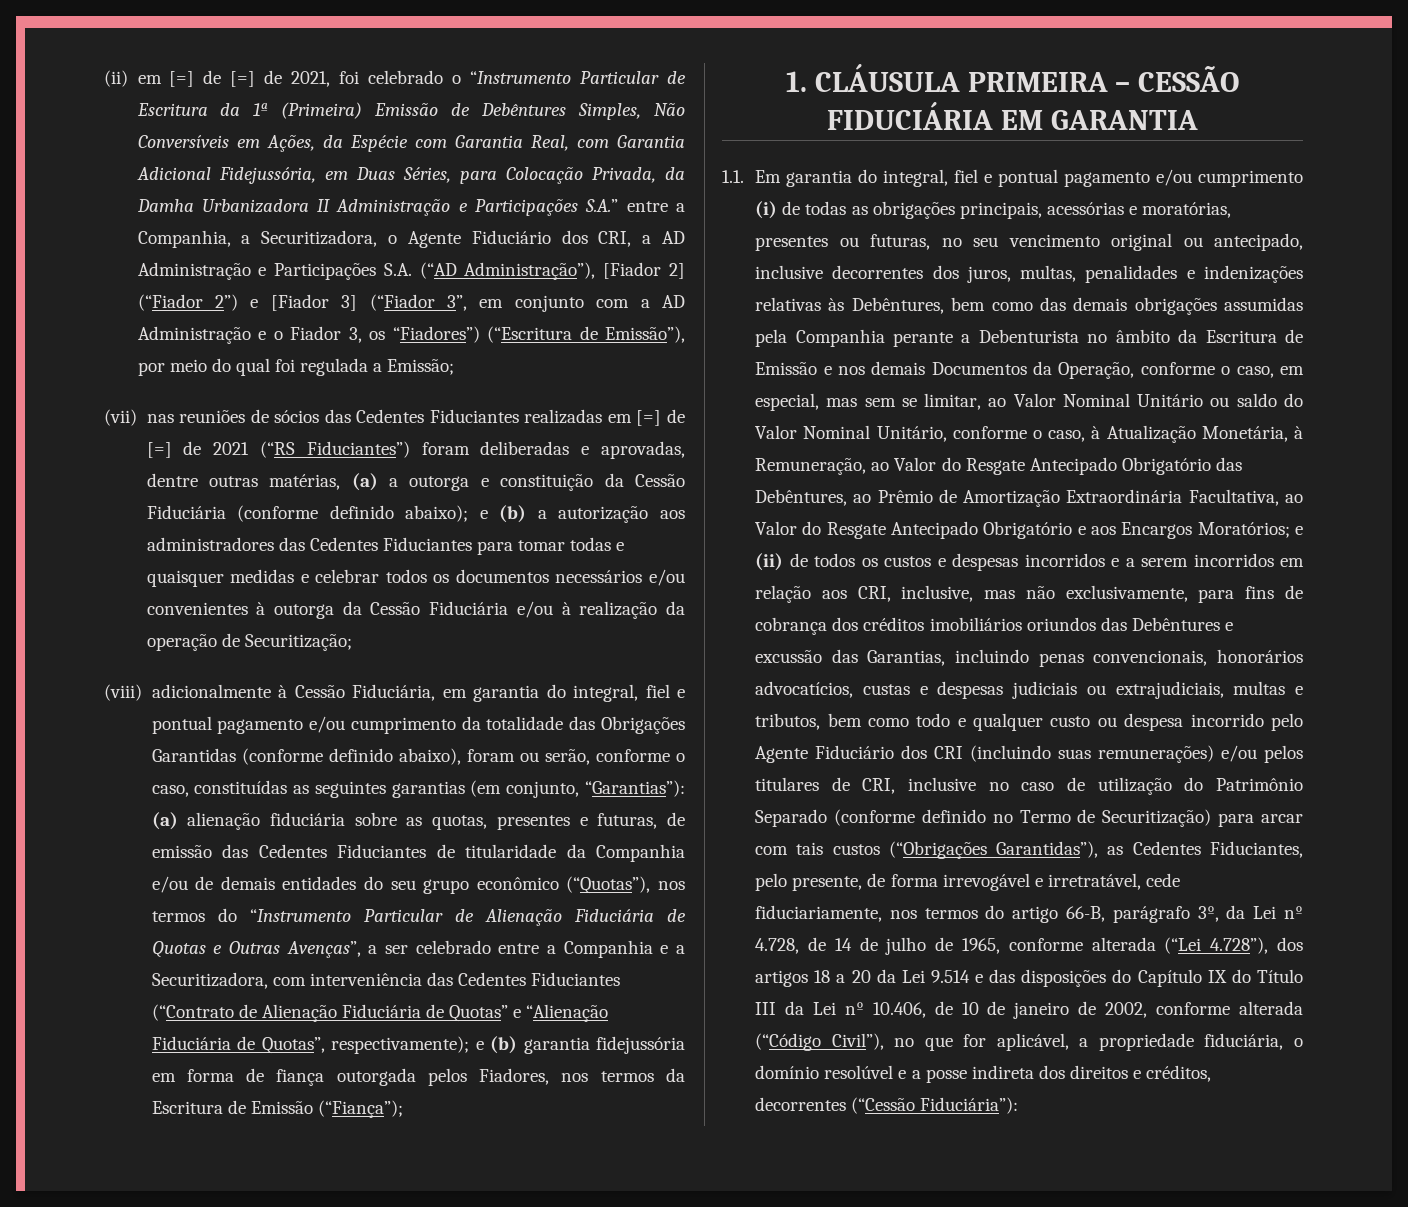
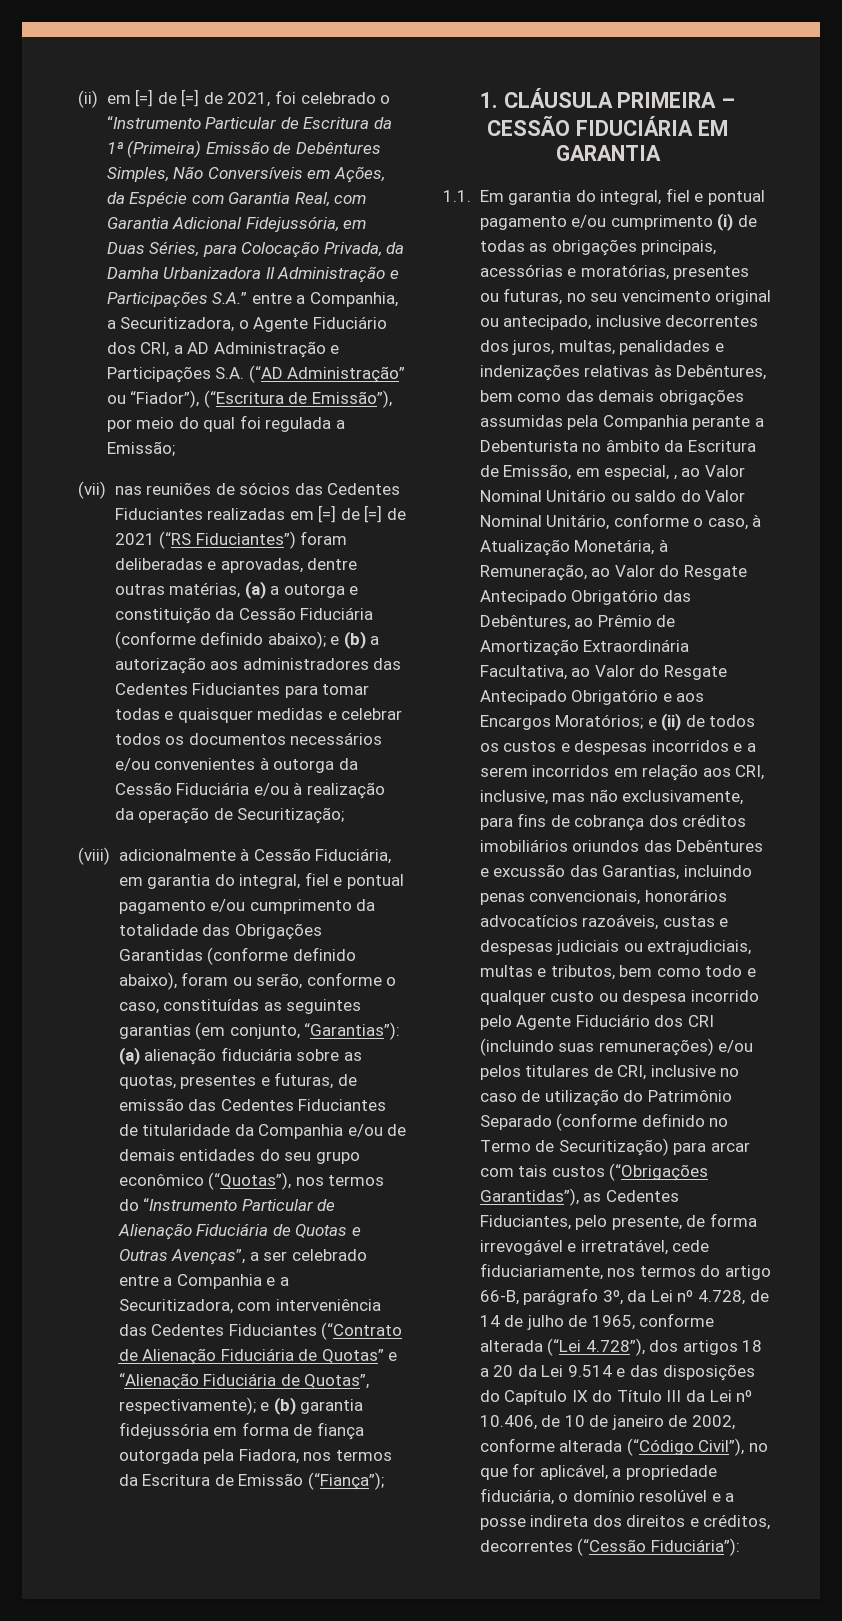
- (ii) em [=] de [=] de 2021, foi celebrado o “Instrumento Particular de Escritura da 1ª (Primeira) Emissão de Debêntures Simples, Não Conversíveis em Ações, da Espécie com Garantia Real, com Garantia Adicional Fidejussória, em Duas Séries, para Colocação Privada, da Damha Urbanizadora II Administração e Participações S.A.” entre a Companhia, a Securitizadora, o Agente Fiduciário dos CRI, a AD Administração e Participações S.A. (“AD Administração”), [Fiador 2] (“Fiador 2”) e [Fiador 3] (“Fiador 3”, em conjunto com a AD Administração e o Fiador 3, os “Fiadores”) (“Escritura de Emissão”), por meio do qual foi regulada a Emissão;
+ (ii) em [=] de [=] de 2021, foi celebrado o “Instrumento Particular de Escritura da 1ª (Primeira) Emissão de Debêntures Simples, Não Conversíveis em Ações, da Espécie com Garantia Real, com Garantia Adicional Fidejussória, em Duas Séries, para Colocação Privada, da Damha Urbanizadora II Administração e Participações S.A.” entre a Companhia, a Securitizadora, o Agente Fiduciário dos CRI, a AD Administração e Participações S.A. (“AD Administração” ou “Fiador”), (“Escritura de Emissão”), por meio do qual foi regulada a Emissão;
- e (b) garantia fidejussória em forma de fiança outorgada pelos Fiadores, nos termos da Escritura de Emissão (“Fiança”);
+ e (b) garantia fidejussória em forma de fiança outorgada pela Fiadora, nos termos da Escritura de Emissão (“Fiança”);
- 1.1. Em garantia do integral, fiel e pontual pagamento e/ou cumprimento (i) de todas as obrigações principais, acessórias e moratórias, presentes ou futuras, no seu vencimento original ou antecipado, inclusive decorrentes dos juros, multas, penalidades e indenizações relativas às Debêntures, bem como das demais obrigações assumidas pela Companhia perante a Debenturista no âmbito da Escritura de Emissão e nos demais Documentos da Operação, conforme o caso, em especial, mas sem se limitar, ao Valor Nominal Unitário ou saldo do Valor Nominal Unitário, conforme o caso, à Atualização Monetária, à Remuneração, ao Valor do Resgate Antecipado Obrigatório das Debêntures, ao Prêmio de Amortização Extraordinária Facultativa, ao Valor do Resgate Antecipado Obrigatório e aos Encargos Moratórios;
+ 1.1. Em garantia do integral, fiel e pontual pagamento e/ou cumprimento (i) de todas as obrigações principais, acessórias e moratórias, presentes ou futuras, no seu vencimento original ou antecipado, inclusive decorrentes dos juros, multas, penalidades e indenizações relativas às Debêntures, bem como das demais obrigações assumidas pela Companhia perante a Debenturista no âmbito da Escritura de Emissão, em especial, , ao Valor Nominal Unitário ou saldo do Valor Nominal Unitário, conforme o caso, à Atualização Monetária, à Remuneração, ao Valor do Resgate Antecipado Obrigatório das Debêntures, ao Prêmio de Amortização Extraordinária Facultativa, ao Valor do Resgate Antecipado Obrigatório e aos Encargos Moratórios;
- e (ii) de todos os custos e despesas incorridos e a serem incorridos em relação aos CRI, inclusive, mas não exclusivamente, para fins de cobrança dos créditos imobiliários oriundos das Debêntures e excussão das Garantias, incluindo penas convencionais, honorários advocatícios, custas e despesas judiciais ou extrajudiciais, multas e tributos, bem como todo e qualquer custo ou despesa incorrido pelo Agente Fiduciário dos CRI (incluindo suas remunerações) e/ou pelos titulares de CRI, inclusive no caso de utilização do Patrimônio Separado (conforme definido no Termo de Securitização) para arcar com tais custos (“Obrigações Garantidas”), as Cedentes Fiduciantes, pelo presente, de forma irrevogável e irretratável, cede fiduciariamente, nos termos do artigo 66-B, parágrafo 3º, da Lei nº 4.728, de 14 de julho de 1965, conforme alterada (“Lei 4.728”), dos artigos 18 a 20 da Lei 9.514 e das disposições do Capítulo IX do Título III da Lei nº 10.406, de 10 de janeiro de 2002, conforme alterada (“Código Civil”), no que for aplicável, a propriedade fiduciária, o domínio resolúvel e a posse indireta dos direitos e créditos, decorrentes (“Cessão Fiduciária”):
+ e (ii) de todos os custos e despesas incorridos e a serem incorridos em relação aos CRI, inclusive, mas não exclusivamente, para fins de cobrança dos créditos imobiliários oriundos das Debêntures e excussão das Garantias, incluindo penas convencionais, honorários advocatícios razoáveis, custas e despesas judiciais ou extrajudiciais, multas e tributos, bem como todo e qualquer custo ou despesa incorrido pelo Agente Fiduciário dos CRI (incluindo suas remunerações) e/ou pelos titulares de CRI, inclusive no caso de utilização do Patrimônio Separado (conforme definido no Termo de Securitização) para arcar com tais custos (“Obrigações Garantidas”), as Cedentes Fiduciantes, pelo presente, de forma irrevogável e irretratável, cede fiduciariamente, nos termos do artigo 66-B, parágrafo 3º, da Lei nº 4.728, de 14 de julho de 1965, conforme alterada (“Lei 4.728”), dos artigos 18 a 20 da Lei 9.514 e das disposições do Capítulo IX do Título III da Lei nº 10.406, de 10 de janeiro de 2002, conforme alterada (“Código Civil”), no que for aplicável, a propriedade fiduciária, o domínio resolúvel e a posse indireta dos direitos e créditos, decorrentes (“Cessão Fiduciária”):

